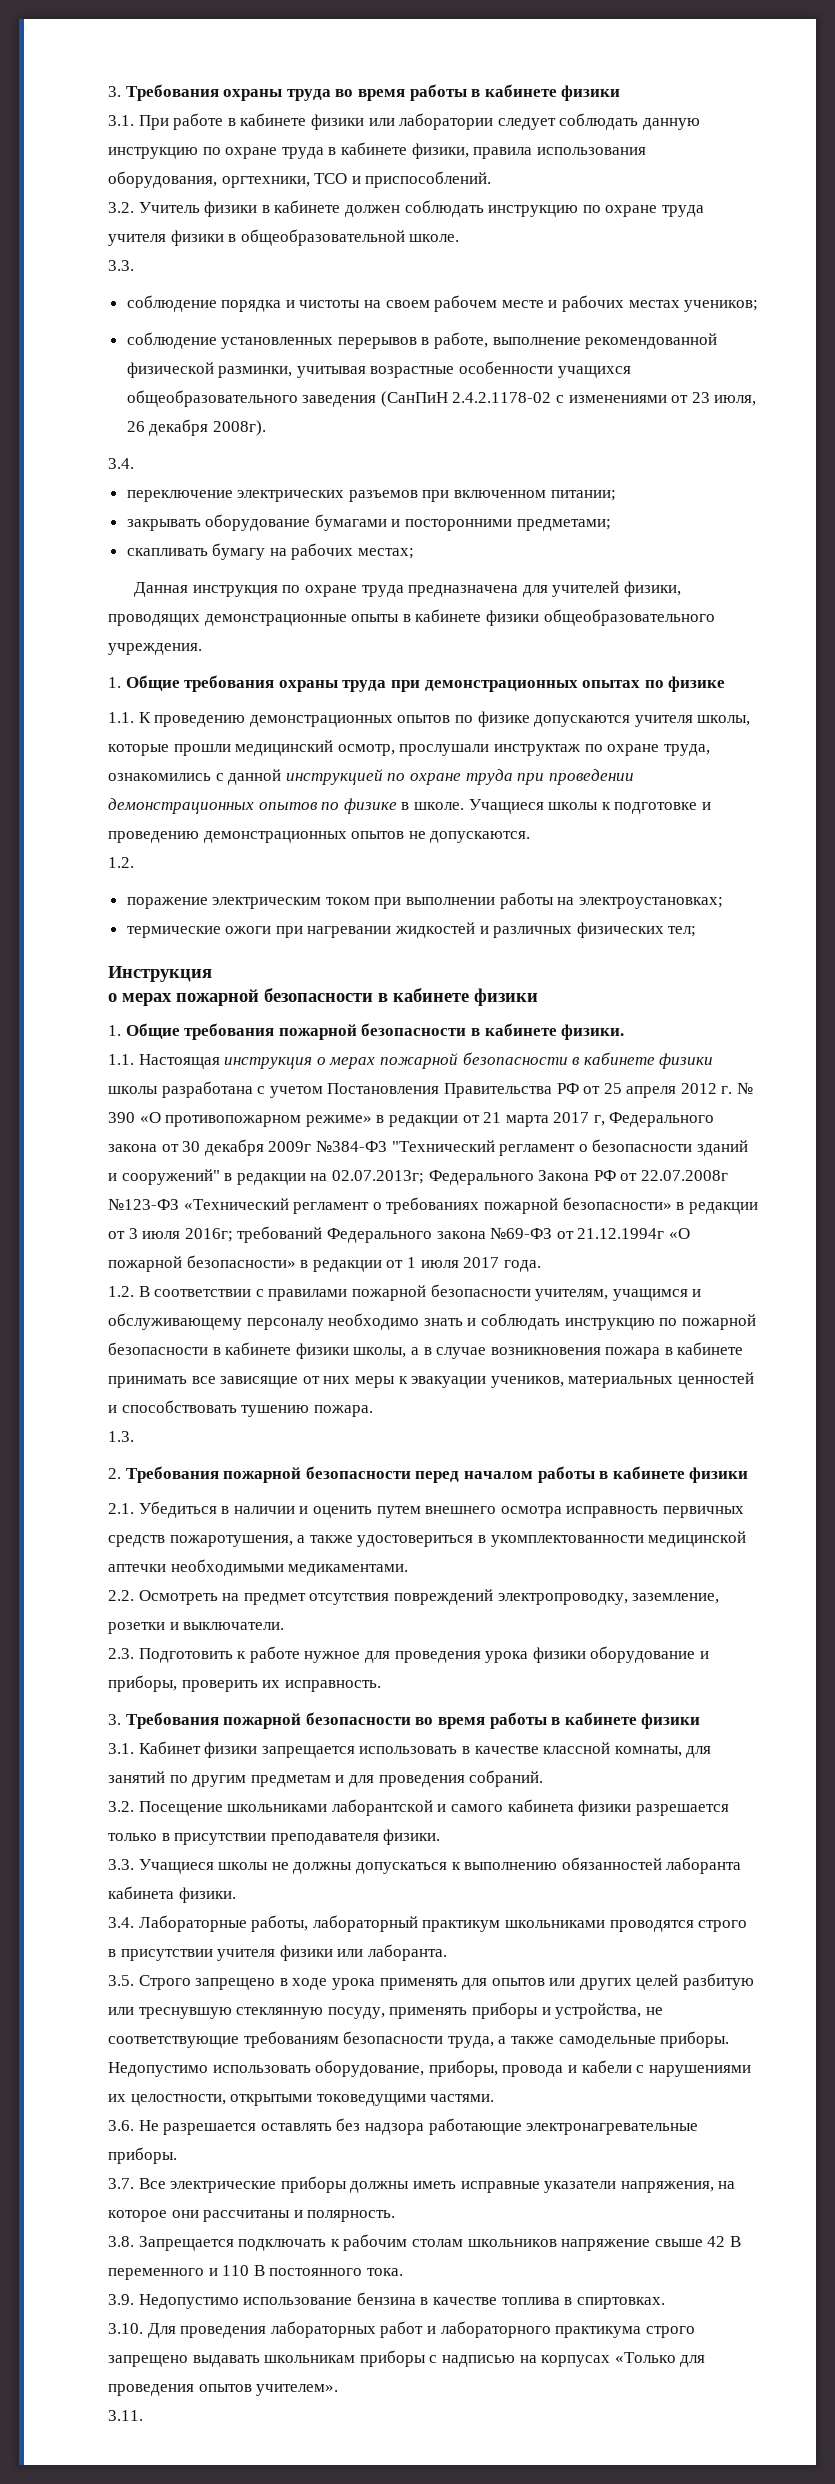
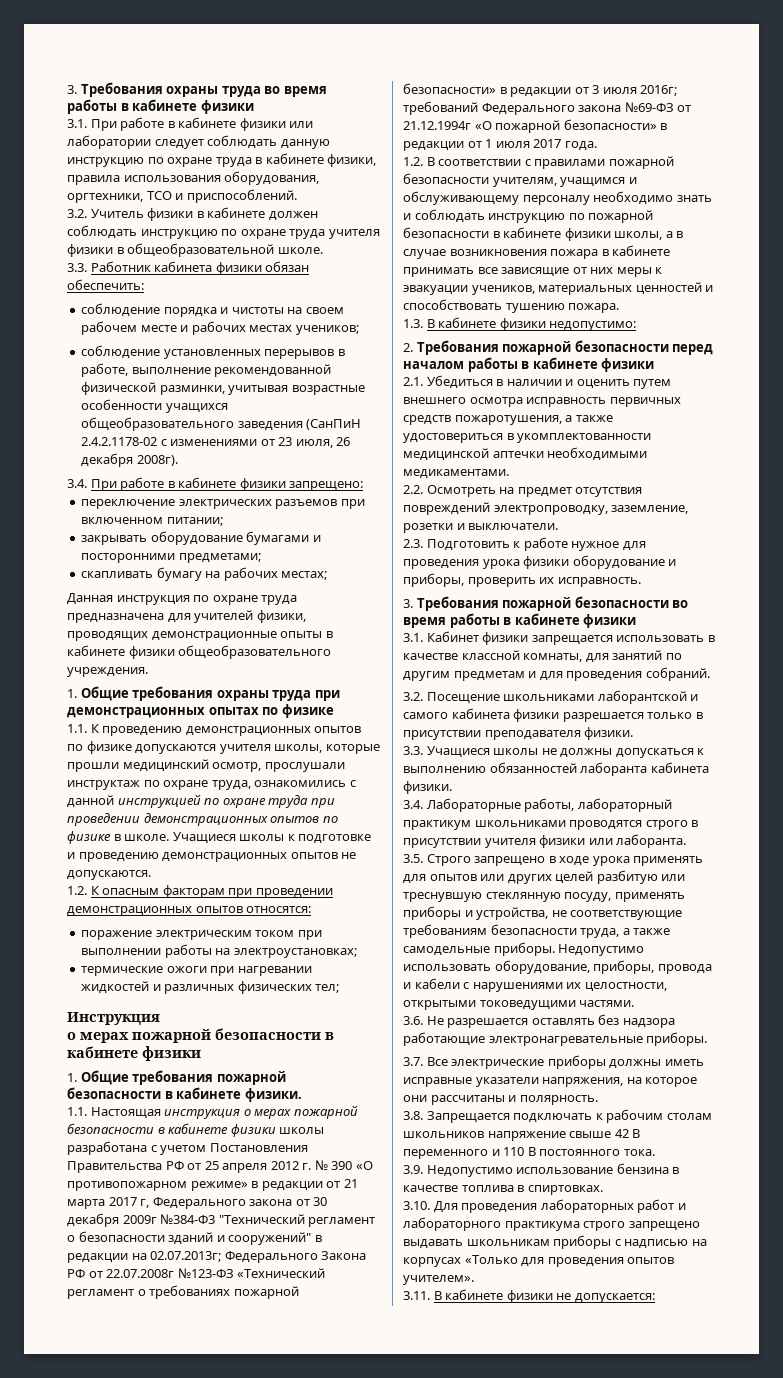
  3.2. Учитель физики в кабинете должен соблюдать инструкцию по охране труда учителя физики в общеобразовательной школе.
- 3.3.
+ 3.3. Работник кабинета физики обязан обеспечить:
  соблюдение установленных перерывов в работе, выполнение рекомендованной физической разминки, учитывая возрастные особенности учащихся общеобразовательного заведения (СанПиН 2.4.2.1178-02 с изменениями от 23 июля, 26 декабря 2008г).
- 3.4.
+ 3.4. При работе в кабинете физики запрещено:
  Учащиеся школы к подготовке и проведению демонстрационных опытов не допускаются.
- 1.2.
+ 1.2. К опасным факторам при проведении демонстрационных опытов относятся:
- 1.3.
+ 1.3. В кабинете физики недопустимо:
- 3.11.
+ 3.11. В кабинете физики не допускается:

